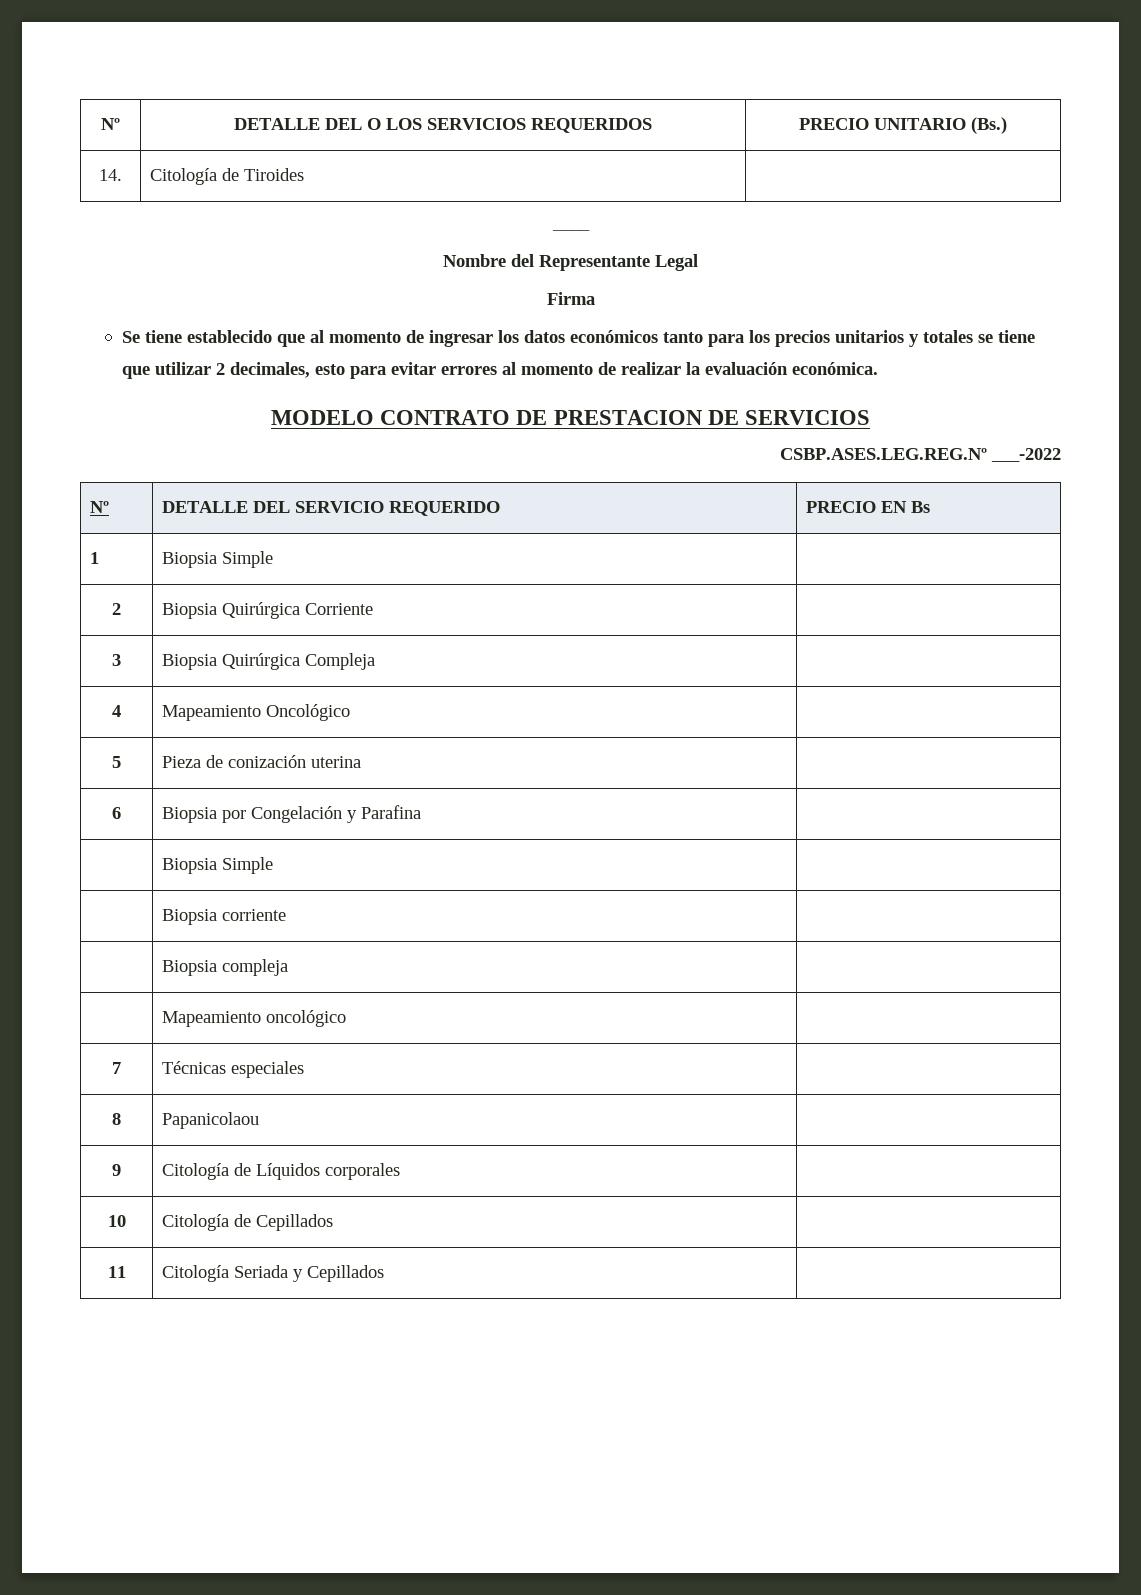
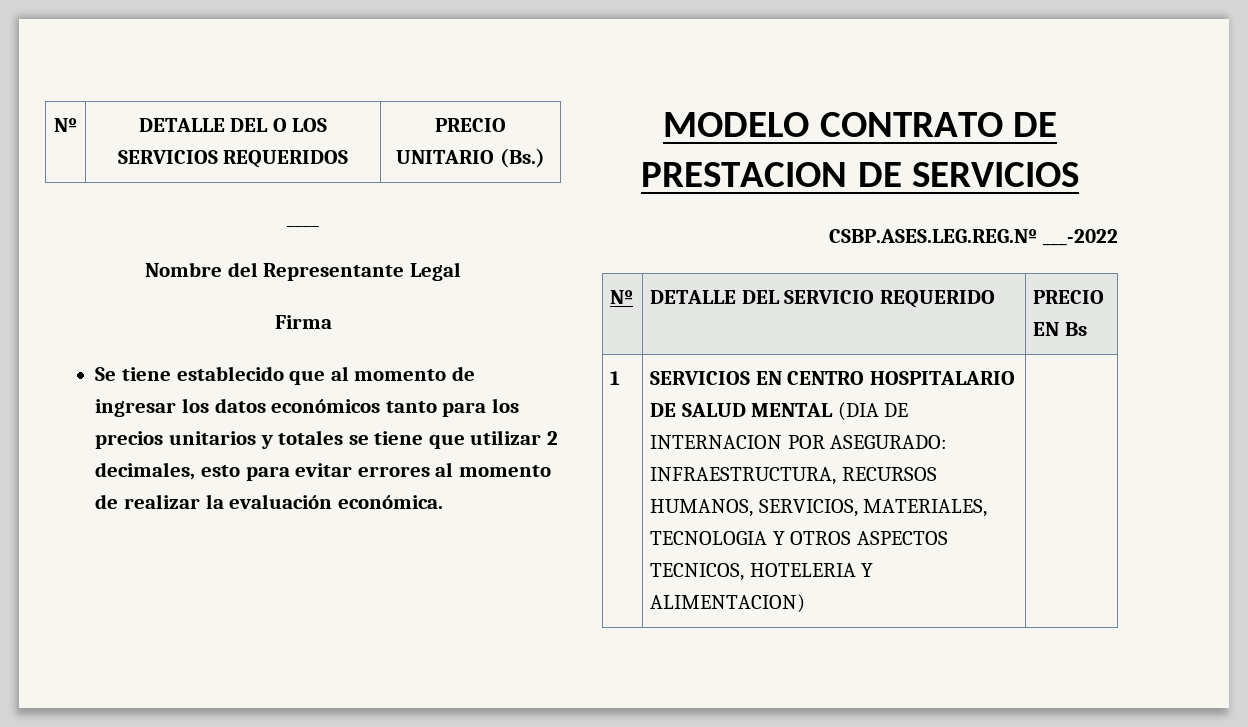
- 14. | Citología de Tiroides |
- 1 | Biopsia Simple |
- 2 | Biopsia Quirúrgica Corriente |
- 3 | Biopsia Quirúrgica Compleja |
- 4 | Mapeamiento Oncológico |
- 5 | Pieza de conización uterina |
- 6 | Biopsia por Congelación y Parafina |
- | Biopsia Simple |
- | Biopsia corriente |
- | Biopsia compleja |
- | Mapeamiento oncológico |
- 7 | Técnicas especiales |
- 8 | Papanicolaou |
- 9 | Citología de Líquidos corporales |
- 10 | Citología de Cepillados |
- 11 | Citología Seriada y Cepillados |
+ 1 | SERVICIOS EN CENTRO HOSPITALARIO DE SALUD MENTAL (DIA DE INTERNACION POR ASEGURADO: INFRAESTRUCTURA, RECURSOS HUMANOS, SERVICIOS, MATERIALES, TECNOLOGIA Y OTROS ASPECTOS TECNICOS, HOTELERIA Y ALIMENTACION) |

